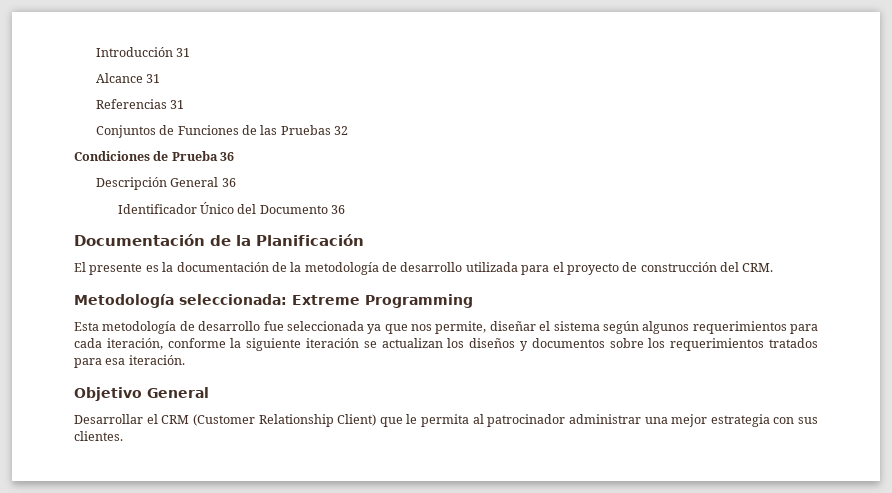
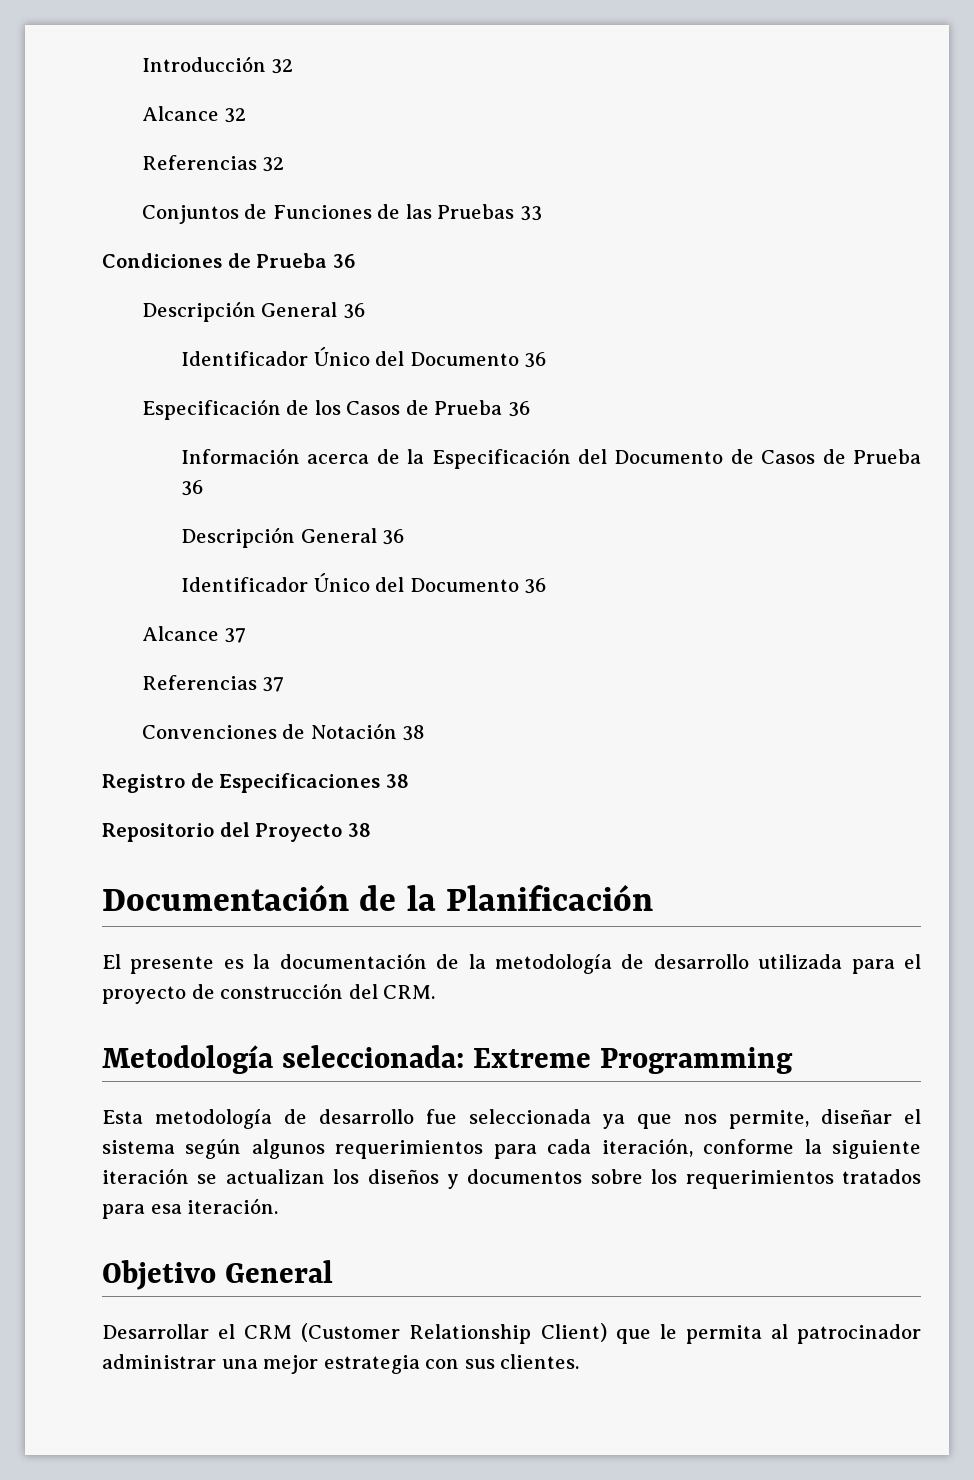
- Introducción 31
- Alcance 31
- Referencias 31
+ Introducción 32
+ Alcance 32
+ Referencias 32
- Conjuntos de Funciones de las Pruebas 32
+ Conjuntos de Funciones de las Pruebas 33
+ Especificación de los Casos de Prueba 36
+ Información acerca de la Especificación del Documento de Casos de Prueba 36
+ Descripción General 36
+ Identificador Único del Documento 36
+ Alcance 37
+ Referencias 37
+ Convenciones de Notación 38
+ Registro de Especificaciones 38
+ Repositorio del Proyecto 38

